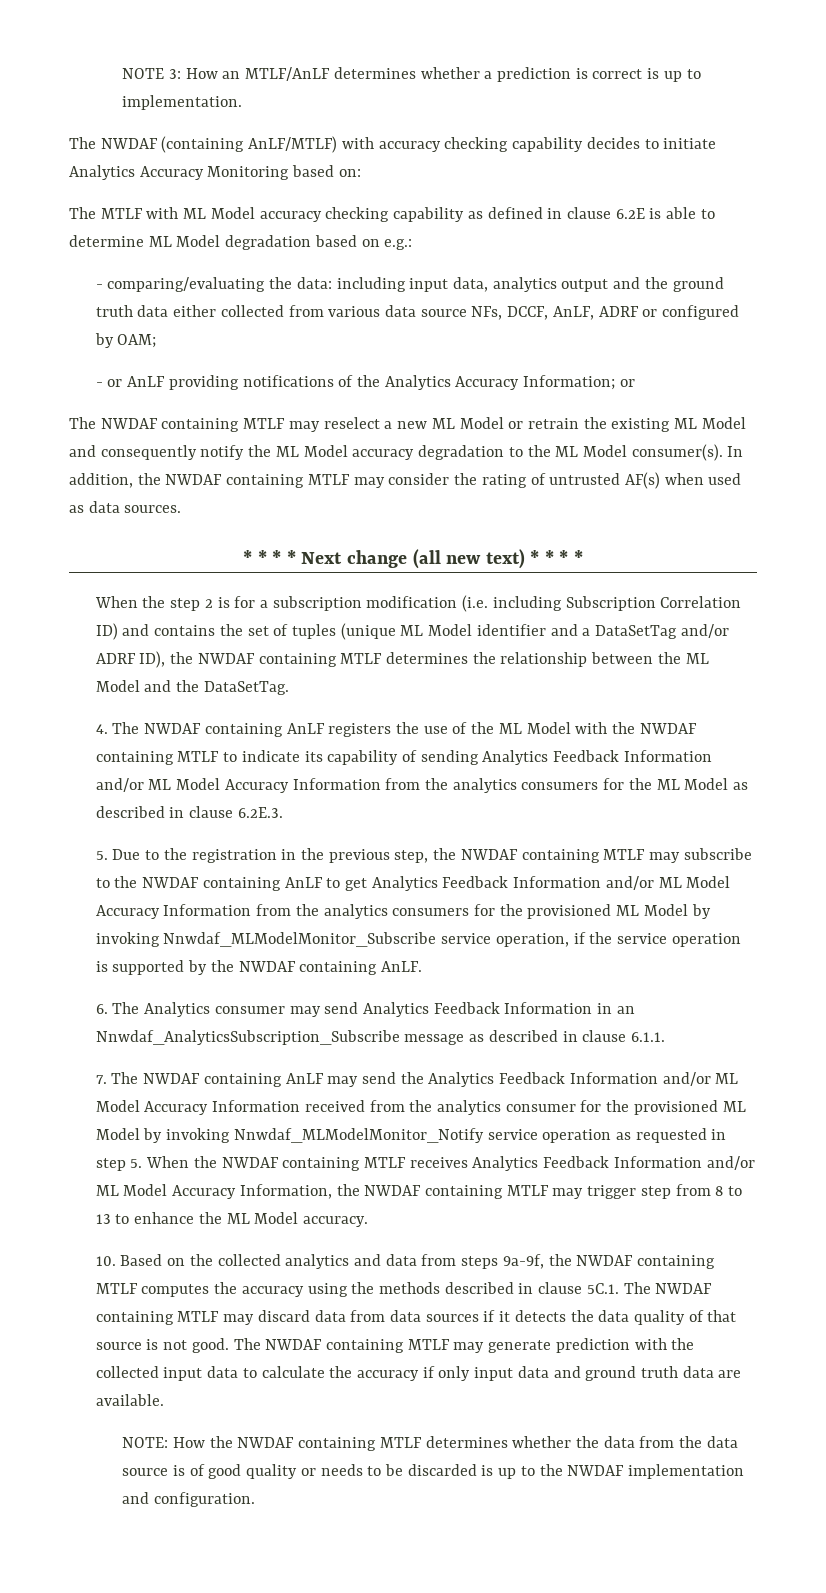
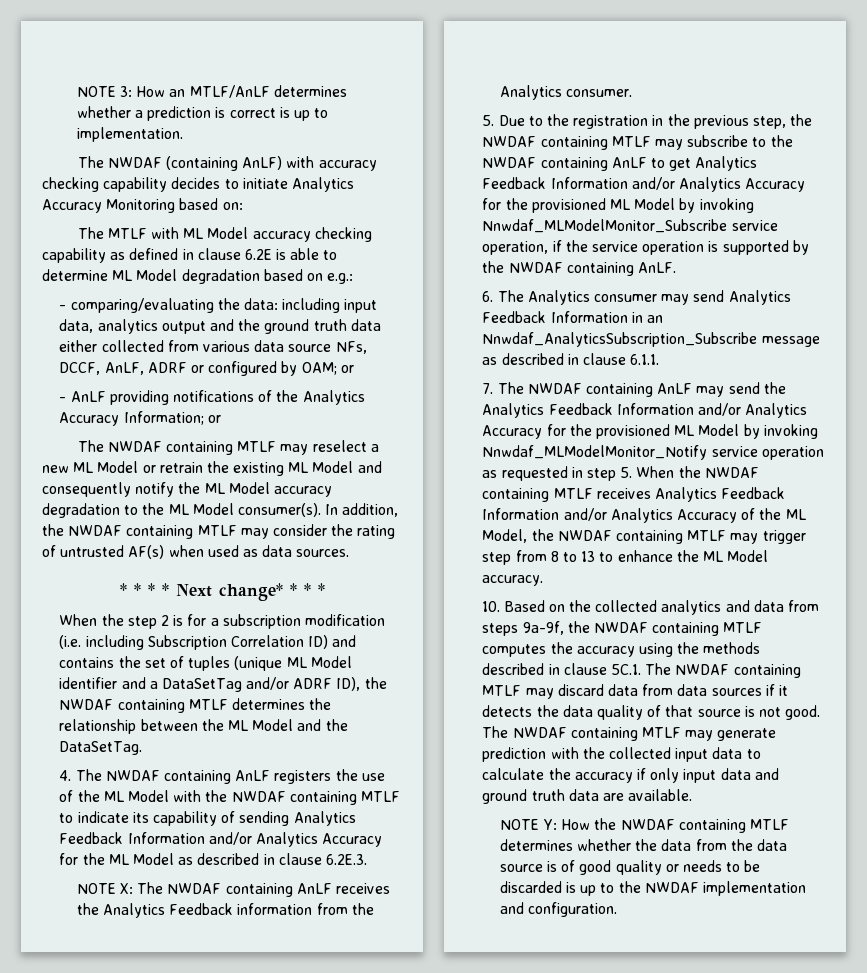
- The NWDAF (containing AnLF/MTLF) with accuracy checking capability decides to initiate Analytics Accuracy Monitoring based on:
+ The NWDAF (containing AnLF) with accuracy checking capability decides to initiate Analytics Accuracy Monitoring based on:
- - comparing/evaluating the data: including input data, analytics output and the ground truth data either collected from various data source NFs, DCCF, AnLF, ADRF or configured by OAM;
- - or AnLF providing notifications of the Analytics Accuracy Information; or
+ - comparing/evaluating the data: including input data, analytics output and the ground truth data either collected from various data source NFs, DCCF, AnLF, ADRF or configured by OAM; or
+ - AnLF providing notifications of the Analytics Accuracy Information; or
- * * * * Next change (all new text) * * * *
+ * * * * Next change* * * *
- 4. The NWDAF containing AnLF registers the use of the ML Model with the NWDAF containing MTLF to indicate its capability of sending Analytics Feedback Information and/or ML Model Accuracy Information from the analytics consumers for the ML Model as described in clause 6.2E.3.
+ 4. The NWDAF containing AnLF registers the use of the ML Model with the NWDAF containing MTLF to indicate its capability of sending Analytics Feedback Information and/or Analytics Accuracy for the ML Model as described in clause 6.2E.3.
+ NOTE X: The NWDAF containing AnLF receives the Analytics Feedback information from the Analytics consumer.
- 5. Due to the registration in the previous step, the NWDAF containing MTLF may subscribe to the NWDAF containing AnLF to get Analytics Feedback Information and/or ML Model Accuracy Information from the analytics consumers for the provisioned ML Model by invoking Nnwdaf_MLModelMonitor_Subscribe service operation, if the service operation is supported by the NWDAF containing AnLF.
+ 5. Due to the registration in the previous step, the NWDAF containing MTLF may subscribe to the NWDAF containing AnLF to get Analytics Feedback Information and/or Analytics Accuracy for the provisioned ML Model by invoking Nnwdaf_MLModelMonitor_Subscribe service operation, if the service operation is supported by the NWDAF containing AnLF.
- 7. The NWDAF containing AnLF may send the Analytics Feedback Information and/or ML Model Accuracy Information received from the analytics consumer for the provisioned ML Model by invoking Nnwdaf_MLModelMonitor_Notify service operation as requested in step 5. When the NWDAF containing MTLF receives Analytics Feedback Information and/or ML Model Accuracy Information, the NWDAF containing MTLF may trigger step from 8 to 13 to enhance the ML Model accuracy.
+ 7. The NWDAF containing AnLF may send the Analytics Feedback Information and/or Analytics Accuracy for the provisioned ML Model by invoking Nnwdaf_MLModelMonitor_Notify service operation as requested in step 5. When the NWDAF containing MTLF receives Analytics Feedback Information and/or Analytics Accuracy of the ML Model, the NWDAF containing MTLF may trigger step from 8 to 13 to enhance the ML Model accuracy.
- NOTE: How the NWDAF containing MTLF determines whether the data from the data source is of good quality or needs to be discarded is up to the NWDAF implementation and configuration.
+ NOTE Y: How the NWDAF containing MTLF determines whether the data from the data source is of good quality or needs to be discarded is up to the NWDAF implementation and configuration.

